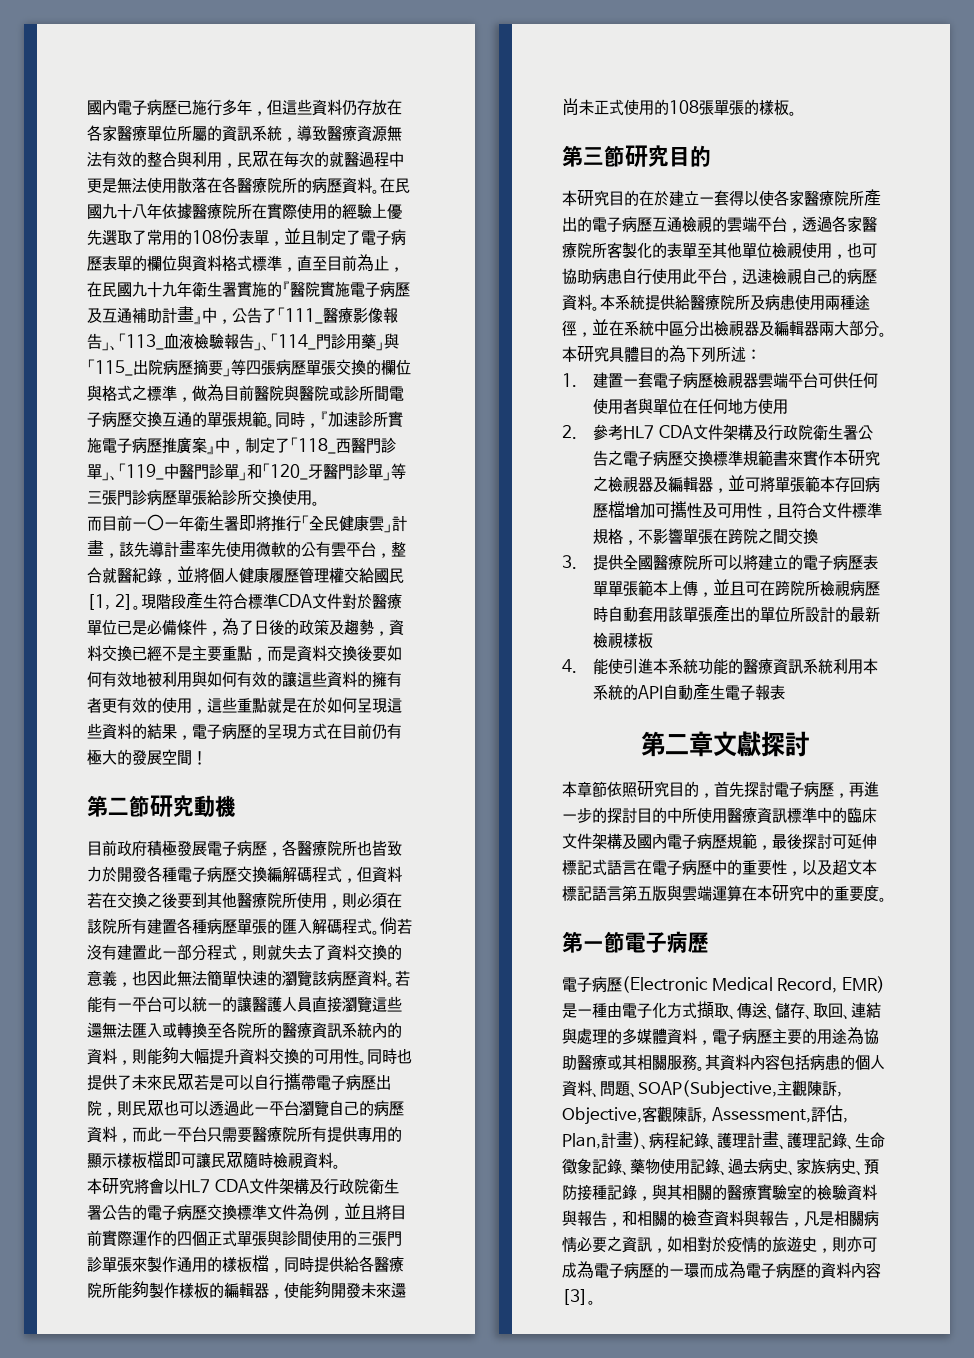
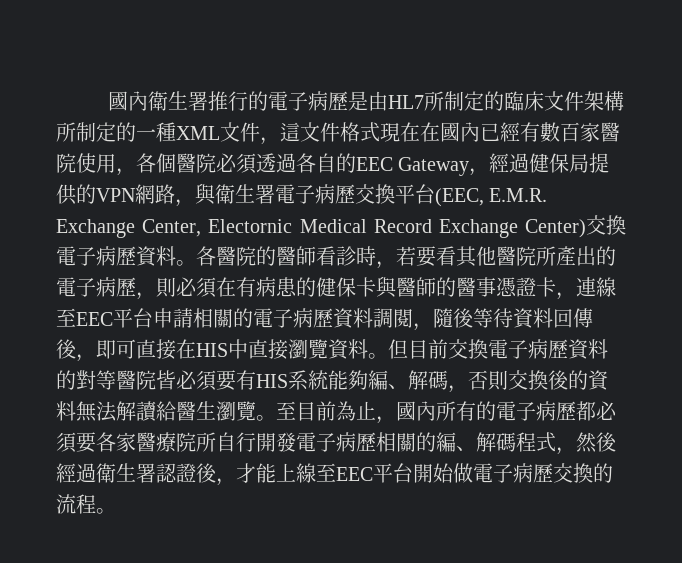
- 國內電子病歷已施行多年，但這些資料仍存放在各家醫療單位所屬的資訊系統，導致醫療資源無法有效的整合與利用，民眾在每次的就醫過程中更是無法使用散落在各醫療院所的病歷資料。在民國九十八年依據醫療院所在實際使用的經驗上優先選取了常用的108份表單，並且制定了電子病歷表單的欄位與資料格式標準，直至目前為止，在民國九十九年衛生署實施的『醫院實施電子病歷及互通補助計畫』中，公告了「111_醫療影像報告」、「113_血液檢驗報告」、「114_門診用藥」與「115_出院病歷摘要」等四張病歷單張交換的欄位與格式之標準，做為目前醫院與醫院或診所間電子病歷交換互通的單張規範。同時，『加速診所實施電子病歷推廣案』中，制定了「118_西醫門診單」、「119_中醫門診單」和「120_牙醫門診單」等三張門診病歷單張給診所交換使用。
- 而目前一〇一年衛生署即將推行「全民健康雲」計畫，該先導計畫率先使用微軟的公有雲平台，整合就醫紀錄，並將個人健康履歷管理權交給國民[1, 2]。現階段產生符合標準CDA文件對於醫療單位已是必備條件，為了日後的政策及趨勢，資料交換已經不是主要重點，而是資料交換後要如何有效地被利用與如何有效的讓這些資料的擁有者更有效的使用，這些重點就是在於如何呈現這些資料的結果，電子病歷的呈現方式在目前仍有極大的發展空間！
- 第二節研究動機
- 目前政府積極發展電子病歷，各醫療院所也皆致力於開發各種電子病歷交換編解碼程式，但資料若在交換之後要到其他醫療院所使用，則必須在該院所有建置各種病歷單張的匯入解碼程式。倘若沒有建置此一部分程式，則就失去了資料交換的意義，也因此無法簡單快速的瀏覽該病歷資料。若能有一平台可以統一的讓醫護人員直接瀏覽這些還無法匯入或轉換至各院所的醫療資訊系統內的資料，則能夠大幅提升資料交換的可用性。同時也提供了未來民眾若是可以自行攜帶電子病歷出院，則民眾也可以透過此一平台瀏覽自己的病歷資料，而此一平台只需要醫療院所有提供專用的顯示樣板檔即可讓民眾隨時檢視資料。
- 本研究將會以HL7 CDA文件架構及行政院衛生署公告的電子病歷交換標準文件為例，並且將目前實際運作的四個正式單張與診間使用的三張門診單張來製作通用的樣板檔，同時提供給各醫療院所能夠製作樣板的編輯器，使能夠開發未來還尚未正式使用的108張單張的樣板。
- 第三節研究目的
- 本研究目的在於建立一套得以使各家醫療院所產出的電子病歷互通檢視的雲端平台，透過各家醫療院所客製化的表單至其他單位檢視使用，也可協助病患自行使用此平台，迅速檢視自己的病歷資料。本系統提供給醫療院所及病患使用兩種途徑，並在系統中區分出檢視器及編輯器兩大部分。本研究具體目的為下列所述：
- 1.建置一套電子病歷檢視器雲端平台可供任何使用者與單位在任何地方使用
- 2.參考HL7 CDA文件架構及行政院衛生署公告之電子病歷交換標準規範書來實作本研究之檢視器及編輯器，並可將單張範本存回病歷檔增加可攜性及可用性，且符合文件標準規格，不影響單張在跨院之間交換
- 3.提供全國醫療院所可以將建立的電子病歷表單單張範本上傳，並且可在跨院所檢視病歷時自動套用該單張產出的單位所設計的最新檢視樣板
- 4.能使引進本系統功能的醫療資訊系統利用本系統的API自動產生電子報表
- 第二章文獻探討
- 本章節依照研究目的，首先探討電子病歷，再進一步的探討目的中所使用醫療資訊標準中的臨床文件架構及國內電子病歷規範，最後探討可延伸標記式語言在電子病歷中的重要性，以及超文本標記語言第五版與雲端運算在本研究中的重要度。
- 第一節電子病歷
- 電子病歷(Electronic Medical Record, EMR)是一種由電子化方式擷取、傳送、儲存、取回、連結與處理的多媒體資料，電子病歷主要的用途為協助醫療或其相關服務。其資料內容包括病患的個人資料、問題、SOAP(Subjective,主觀陳訴, Objective,客觀陳訴, Assessment,評估, Plan,計畫)、病程紀錄、護理計畫、護理記錄、生命徵象記錄、藥物使用記錄、過去病史、家族病史、預防接種記錄，與其相關的醫療實驗室的檢驗資料與報告，和相關的檢查資料與報告，凡是相關病情必要之資訊，如相對於疫情的旅遊史，則亦可成為電子病歷的一環而成為電子病歷的資料內容[3]。
+ 國內衛生署推行的電子病歷是由HL7所制定的臨床文件架構所制定的一種XML文件，這文件格式現在在國內已經有數百家醫院使用，各個醫院必須透過各自的EEC Gateway，經過健保局提供的VPN網路，與衛生署電子病歷交換平台(EEC, E.M.R. Exchange Center, Electornic Medical Record Exchange Center)交換電子病歷資料。各醫院的醫師看診時，若要看其他醫院所產出的電子病歷，則必須在有病患的健保卡與醫師的醫事憑證卡，連線至EEC平台申請相關的電子病歷資料調閱，隨後等待資料回傳後，即可直接在HIS中直接瀏覽資料。但目前交換電子病歷資料的對等醫院皆必須要有HIS系統能夠編、解碼，否則交換後的資料無法解讀給醫生瀏覽。至目前為止，國內所有的電子病歷都必須要各家醫療院所自行開發電子病歷相關的編、解碼程式，然後經過衛生署認證後，才能上線至EEC平台開始做電子病歷交換的流程。

